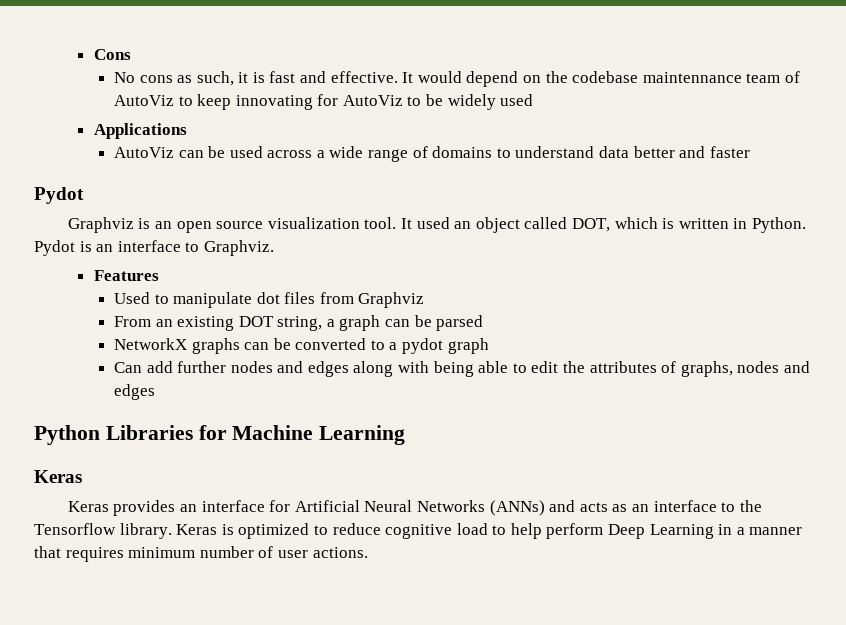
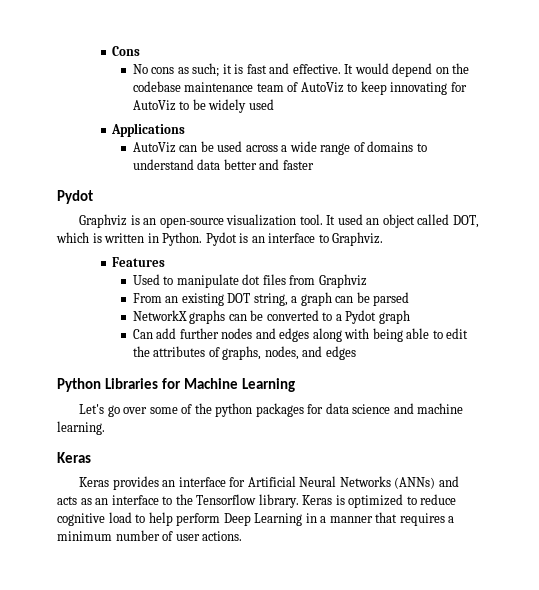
- No cons as such, it is fast and effective.
+ No cons as such; it is fast and effective.
- It would depend on the codebase maintennance team of AutoViz to keep innovating for AutoViz to be widely used
+ It would depend on the codebase maintenance team of AutoViz to keep innovating for AutoViz to be widely used
- Graphviz is an open source visualization tool.
+ Graphviz is an open-source visualization tool.
- NetworkX graphs can be converted to a pydot graph
+ NetworkX graphs can be converted to a Pydot graph
- Can add further nodes and edges along with being able to edit the attributes of graphs, nodes and edges
+ Can add further nodes and edges along with being able to edit the attributes of graphs, nodes, and edges
+ Let's go over some of the python packages for data science and machine learning.
- Keras is optimized to reduce cognitive load to help perform Deep Learning in a manner that requires minimum number of user actions.
+ Keras is optimized to reduce cognitive load to help perform Deep Learning in a manner that requires a minimum number of user actions.

